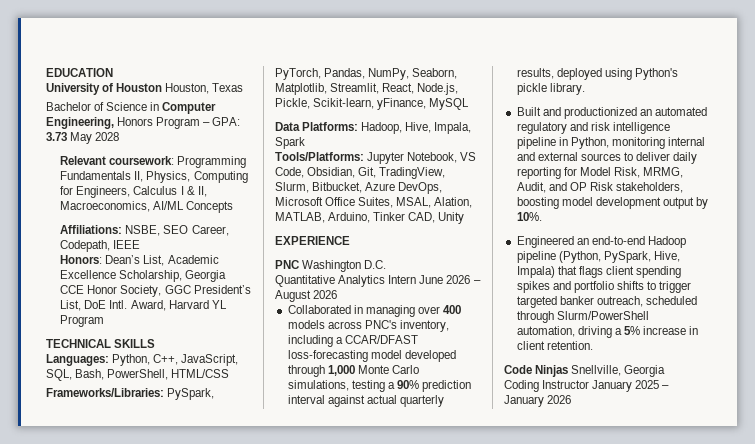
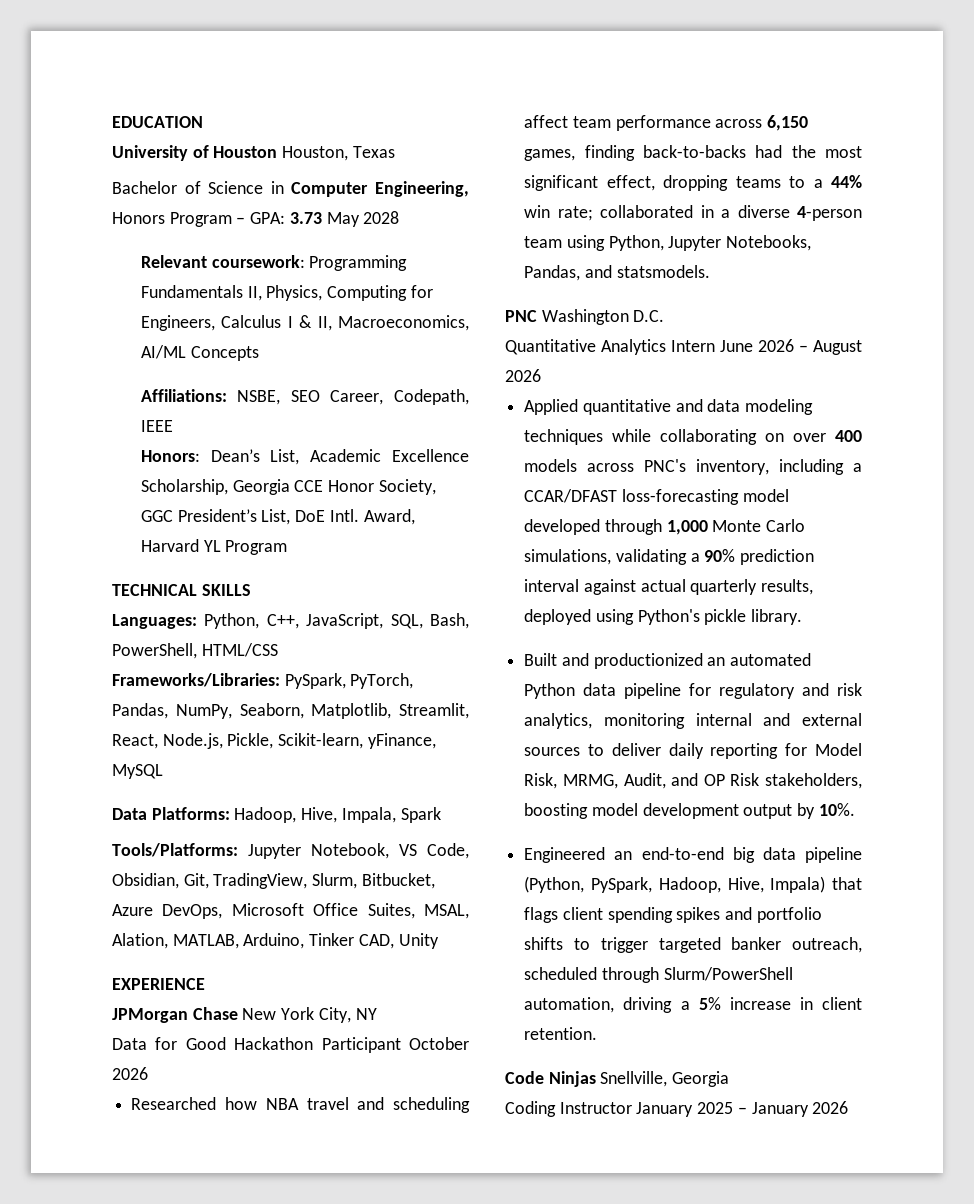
+ JPMorgan Chase New York City, NY
+ Data for Good Hackathon Participant October 2026
+ Researched how NBA travel and scheduling affect team performance across 6,150 games, finding back-to-backs had the most significant effect, dropping teams to a 44% win rate; collaborated in a diverse 4-person team using Python, Jupyter Notebooks, Pandas, and statsmodels.
- Collaborated in managing over 400 models across PNC's inventory, including a CCAR/DFAST loss-forecasting model developed through 1,000 Monte Carlo simulations, testing a 90% prediction interval against actual quarterly results, deployed using Python's pickle library.
+ Applied quantitative and data modeling techniques while collaborating on over 400 models across PNC's inventory, including a CCAR/DFAST loss-forecasting model developed through 1,000 Monte Carlo simulations, validating a 90% prediction interval against actual quarterly results, deployed using Python's pickle library.
- Built and productionized an automated regulatory and risk intelligence pipeline in Python, monitoring internal and external sources to deliver daily reporting for Model Risk, MRMG, Audit, and OP Risk stakeholders, boosting model development output by 10%.
+ Built and productionized an automated Python data pipeline for regulatory and risk analytics, monitoring internal and external sources to deliver daily reporting for Model Risk, MRMG, Audit, and OP Risk stakeholders, boosting model development output by 10%.
- Engineered an end-to-end Hadoop pipeline (Python, PySpark, Hive, Impala) that flags client spending spikes and portfolio shifts to trigger targeted banker outreach, scheduled through Slurm/PowerShell automation, driving a 5% increase in client retention.
+ Engineered an end-to-end big data pipeline (Python, PySpark, Hadoop, Hive, Impala) that flags client spending spikes and portfolio shifts to trigger targeted banker outreach, scheduled through Slurm/PowerShell automation, driving a 5% increase in client retention.

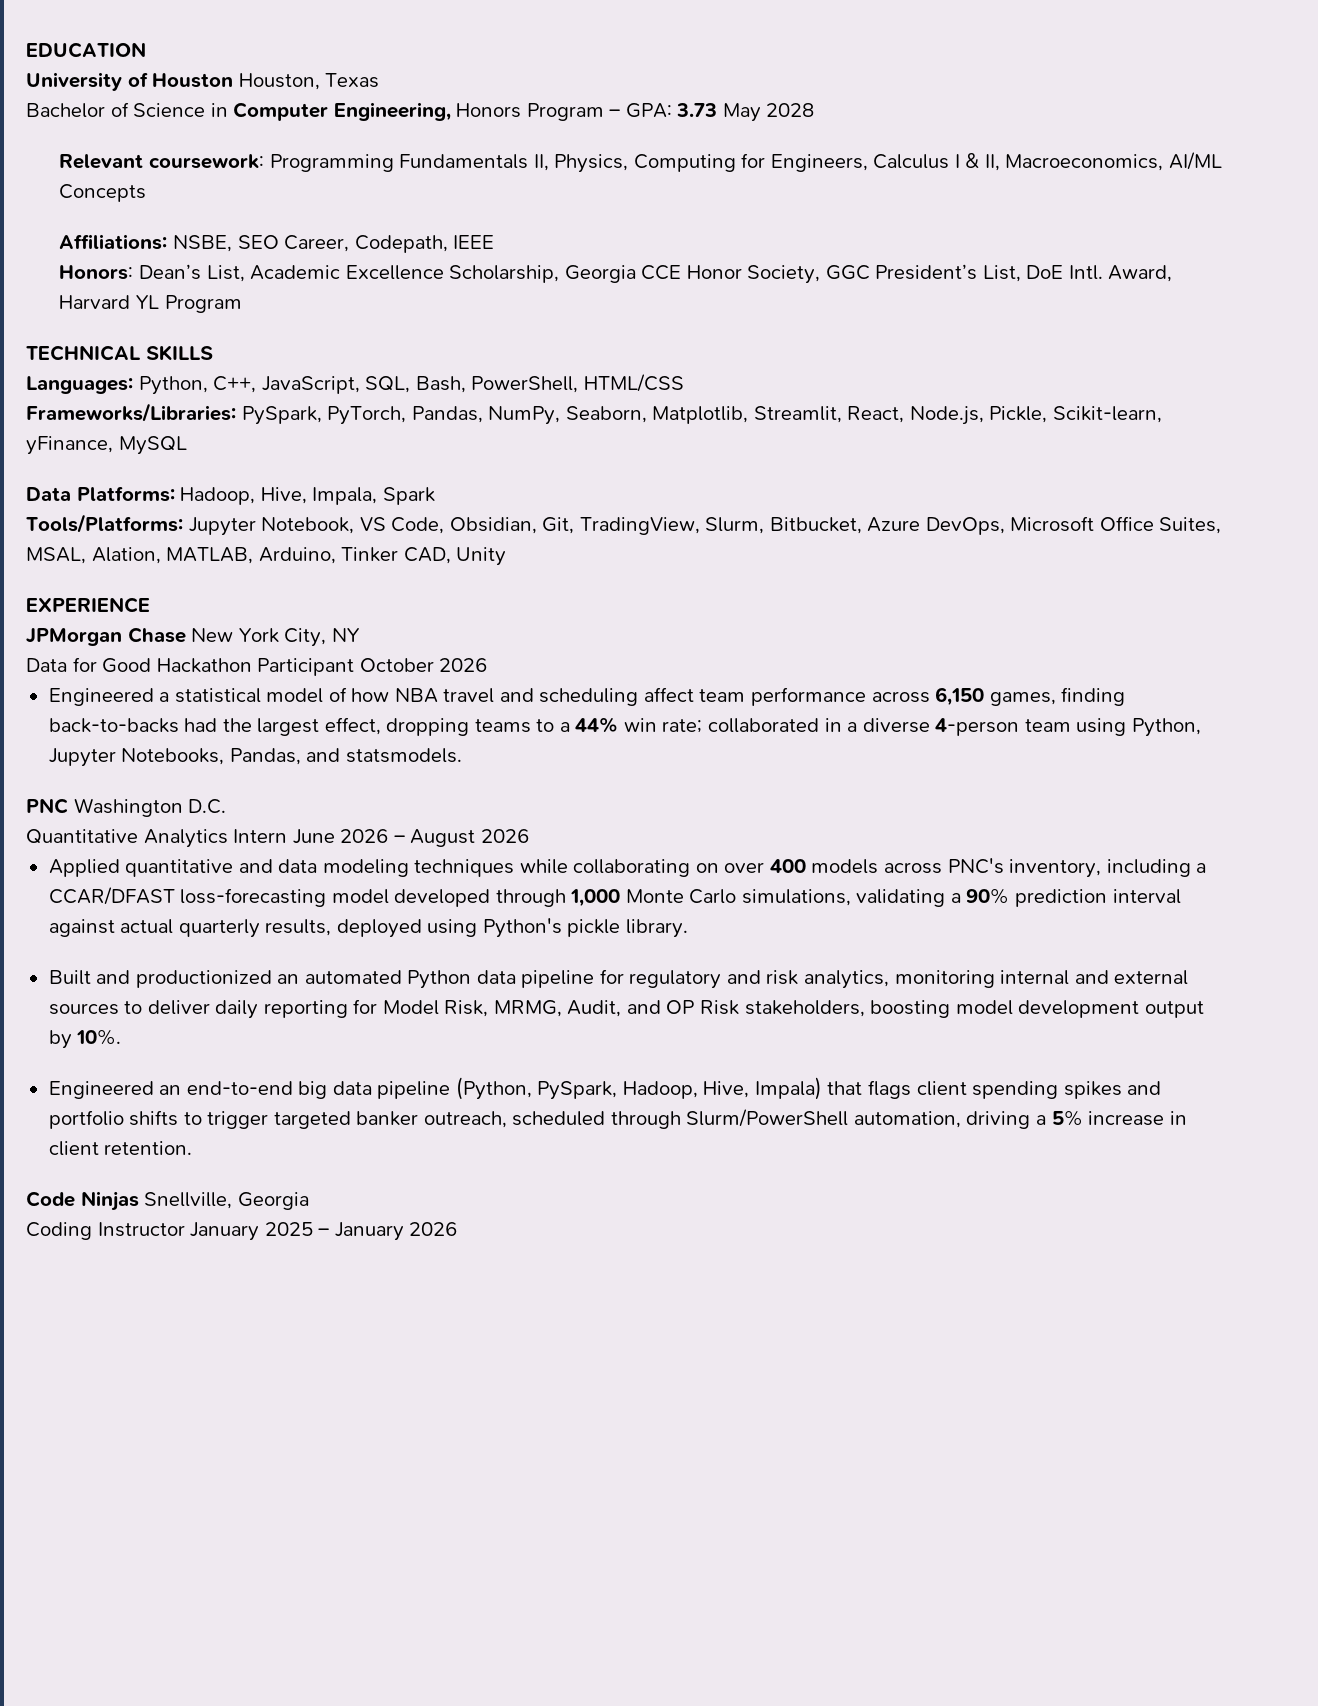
- Researched how NBA travel and scheduling affect team performance across 6,150 games, finding back-to-backs had the most significant effect, dropping teams to a 44% win rate; collaborated in a diverse 4-person team using Python, Jupyter Notebooks, Pandas, and statsmodels.
+ Engineered a statistical model of how NBA travel and scheduling affect team performance across 6,150 games, finding back-to-backs had the largest effect, dropping teams to a 44% win rate; collaborated in a diverse 4-person team using Python, Jupyter Notebooks, Pandas, and statsmodels.

